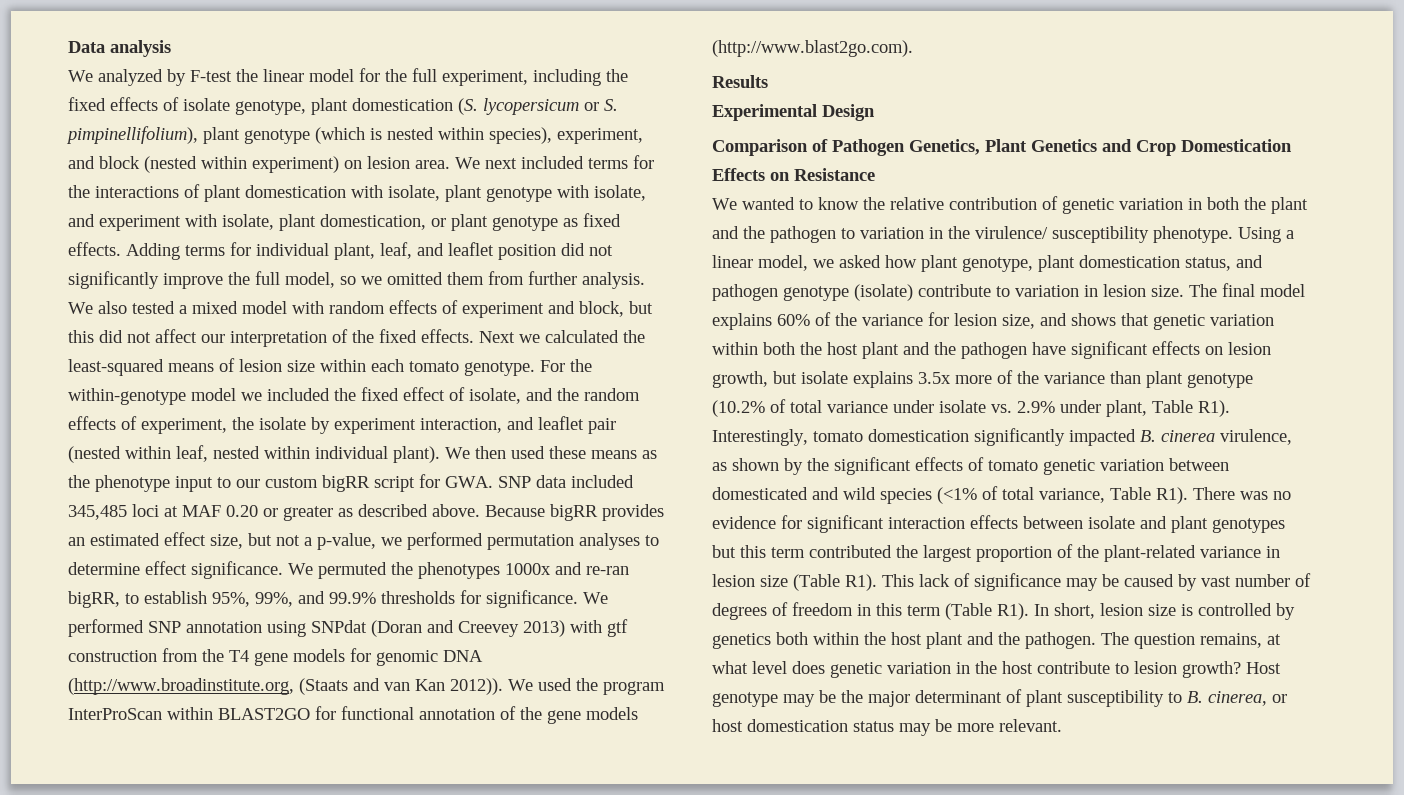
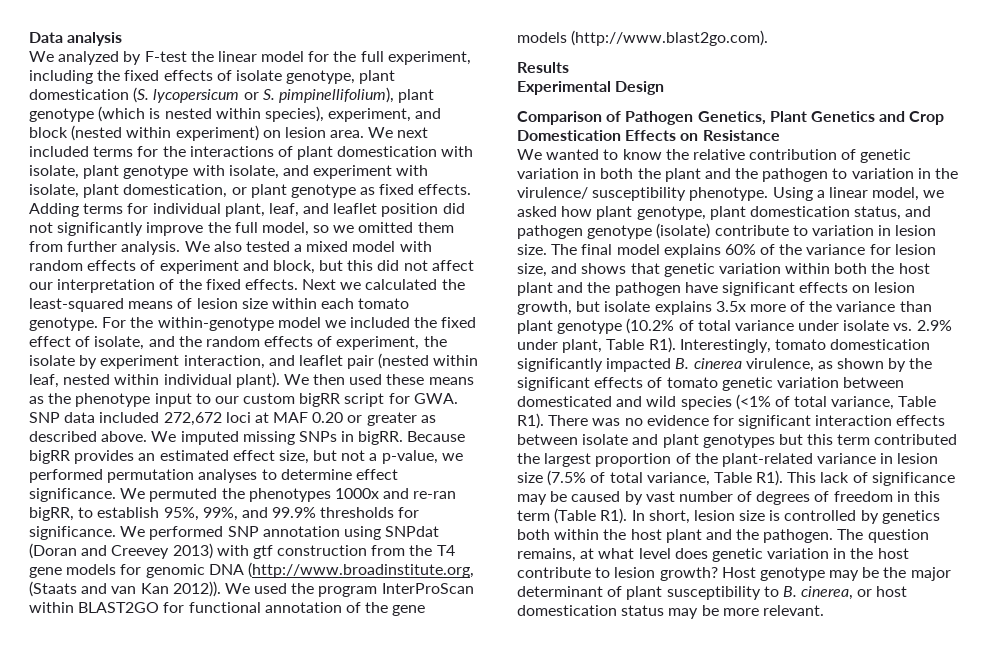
- We then used these means as the phenotype input to our custom bigRR script for GWA. SNP data included 345,485 loci at MAF 0.20 or greater as described above.
+ We then used these means as the phenotype input to our custom bigRR script for GWA. SNP data included 272,672 loci at MAF 0.20 or greater as described above.
+ We imputed missing SNPs in bigRR.
- The final model explains 60% of the variance for lesion size, and shows that genetic variation within both the host plant and the pathogen have significant effects on lesion growth, but isolate explains 3.5x more of the variance than plant genotype (10.2% of total variance under isolate vs. 2.9% under plant, Table R1). Interestingly, tomato domestication significantly impacted B. cinerea virulence, as shown by the significant effects of tomato genetic variation between domesticated and wild species (<1% of total variance, Table R1). There was no evidence for significant interaction effects between isolate and plant genotypes but this term contributed the largest proportion of the plant-related variance in lesion size (Table R1). This lack of significance may be caused by vast number of degrees of freedom in this term (Table R1). In short, lesion size is controlled by genetics both within the host plant and the pathogen.
+ The final model explains 60% of the variance for lesion size, and shows that genetic variation within both the host plant and the pathogen have significant effects on lesion growth, but isolate explains 3.5x more of the variance than plant genotype (10.2% of total variance under isolate vs. 2.9% under plant, Table R1). Interestingly, tomato domestication significantly impacted B. cinerea virulence, as shown by the significant effects of tomato genetic variation between domesticated and wild species (<1% of total variance, Table R1). There was no evidence for significant interaction effects between isolate and plant genotypes but this term contributed the largest proportion of the plant-related variance in lesion size (7.5% of total variance, Table R1). This lack of significance may be caused by vast number of degrees of freedom in this term (Table R1). In short, lesion size is controlled by genetics both within the host plant and the pathogen.

